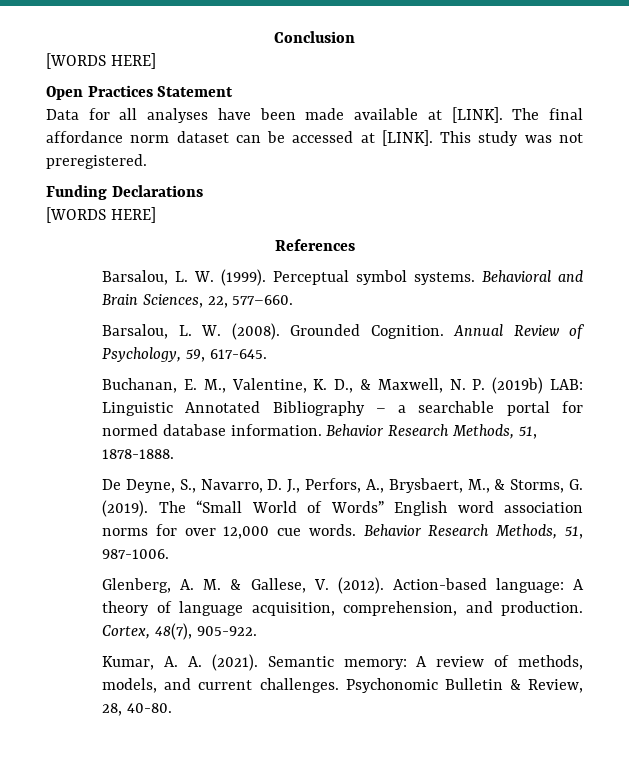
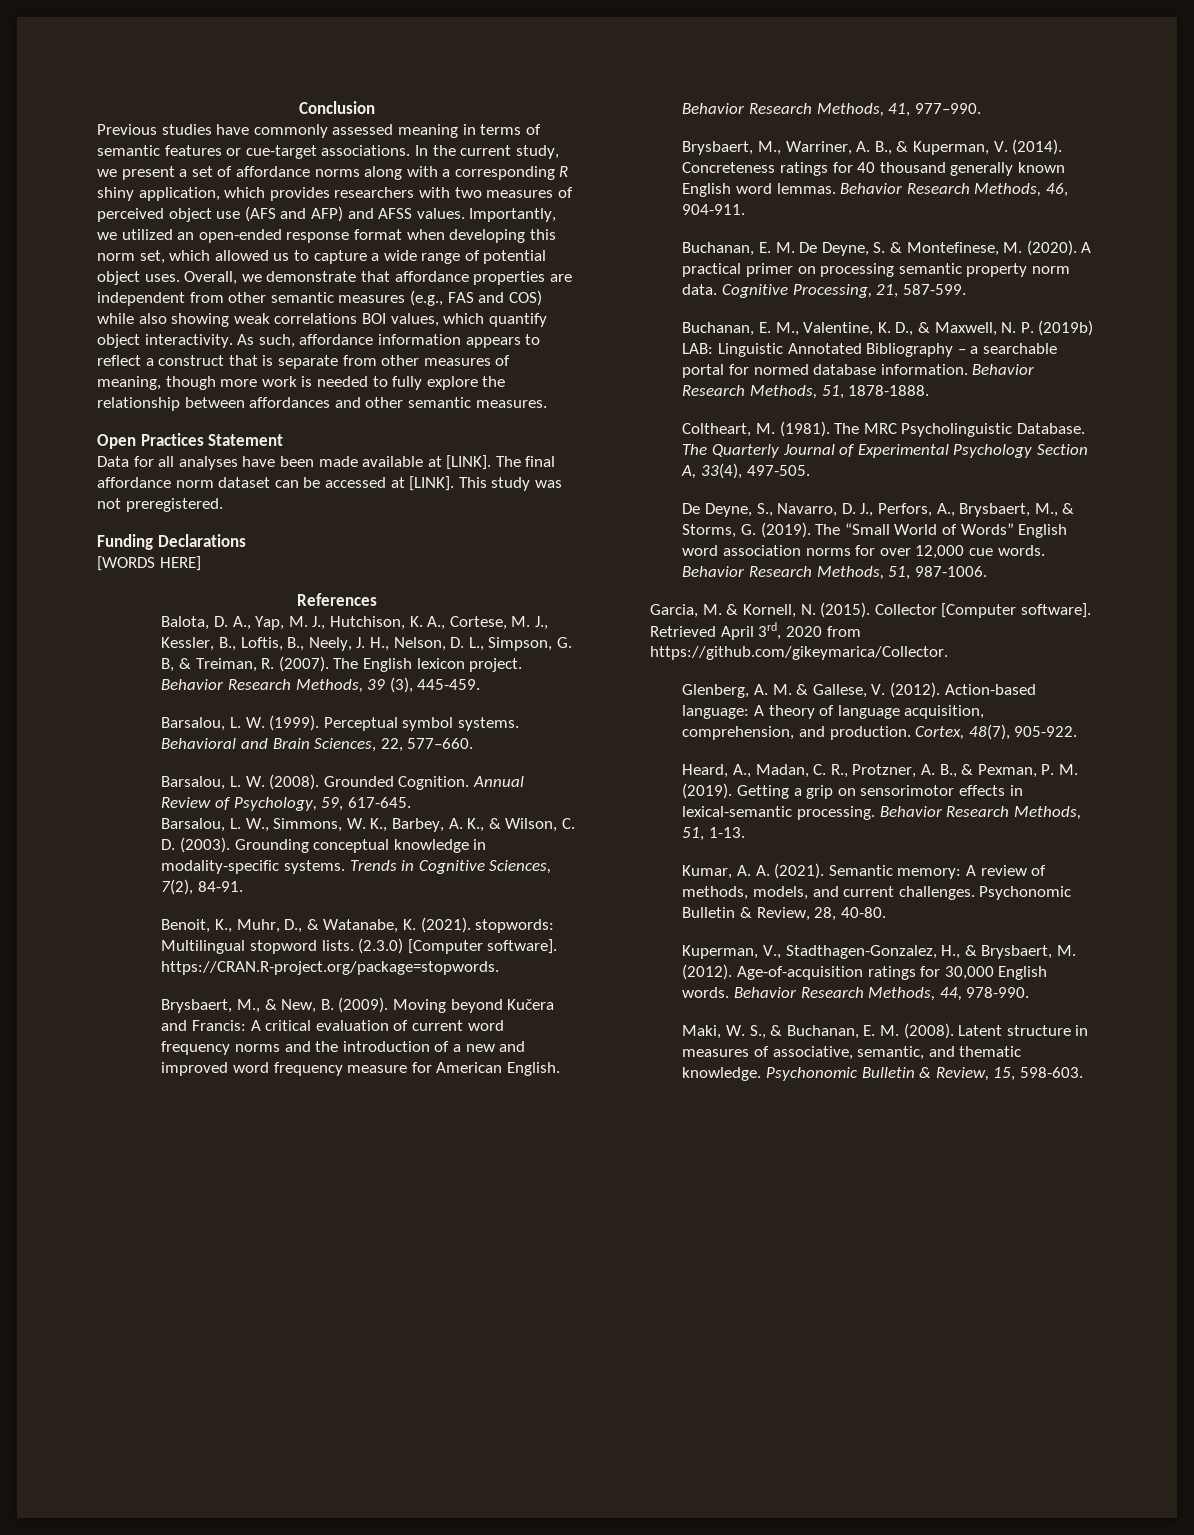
  Conclusion
- [WORDS HERE]
+ Previous studies have commonly assessed meaning in terms of semantic features or cue-target associations. In the current study, we present a set of affordance norms along with a corresponding R shiny application, which provides researchers with two measures of perceived object use (AFS and AFP) and AFSS values. Importantly, we utilized an open-ended response format when developing this norm set, which allowed us to capture a wide range of potential object uses. Overall, we demonstrate that affordance properties are independent from other semantic measures (e.g., FAS and COS) while also showing weak correlations BOI values, which quantify object interactivity. As such, affordance information appears to reflect a construct that is separate from other measures of meaning, though more work is needed to fully explore the relationship between affordances and other semantic measures.
+ Balota, D. A., Yap, M. J., Hutchison, K. A., Cortese, M. J., Kessler, B., Loftis, B., Neely, J. H., Nelson, D. L., Simpson, G. B, & Treiman, R. (2007). The English lexicon project. Behavior Research Methods, 39 (3), 445-459.
+ Barsalou, L. W., Simmons, W. K., Barbey, A. K., & Wilson, C. D. (2003). Grounding conceptual knowledge in modality-specific systems. Trends in Cognitive Sciences, 7(2), 84-91.
+ Benoit, K., Muhr, D., & Watanabe, K. (2021). stopwords: Multilingual stopword lists. (2.3.0) [Computer software]. https://CRAN.R-project.org/package=stopwords.
+ Brysbaert, M., & New, B. (2009). Moving beyond Kučera and Francis: A critical evaluation of current word frequency norms and the introduction of a new and improved word frequency measure for American English. Behavior Research Methods, 41, 977–990.
+ Brysbaert, M., Warriner, A. B., & Kuperman, V. (2014). Concreteness ratings for 40 thousand generally known English word lemmas. Behavior Research Methods, 46, 904-911.
+ Buchanan, E. M. De Deyne, S. & Montefinese, M. (2020). A practical primer on processing semantic property norm data. Cognitive Processing, 21, 587-599.
+ Coltheart, M. (1981). The MRC Psycholinguistic Database. The Quarterly Journal of Experimental Psychology Section A, 33(4), 497-505.
+ Garcia, M. & Kornell, N. (2015). Collector [Computer software]. Retrieved April 3rd, 2020 from https://github.com/gikeymarica/Collector.
+ Heard, A., Madan, C. R., Protzner, A. B., & Pexman, P. M. (2019). Getting a grip on sensorimotor effects in lexical-semantic processing. Behavior Research Methods, 51, 1-13.
+ Kuperman, V., Stadthagen-Gonzalez, H., & Brysbaert, M. (2012). Age-of-acquisition ratings for 30,000 English words. Behavior Research Methods, 44, 978-990.
+ Maki, W. S., & Buchanan, E. M. (2008). Latent structure in measures of associative, semantic, and thematic knowledge. Psychonomic Bulletin & Review, 15, 598-603.

